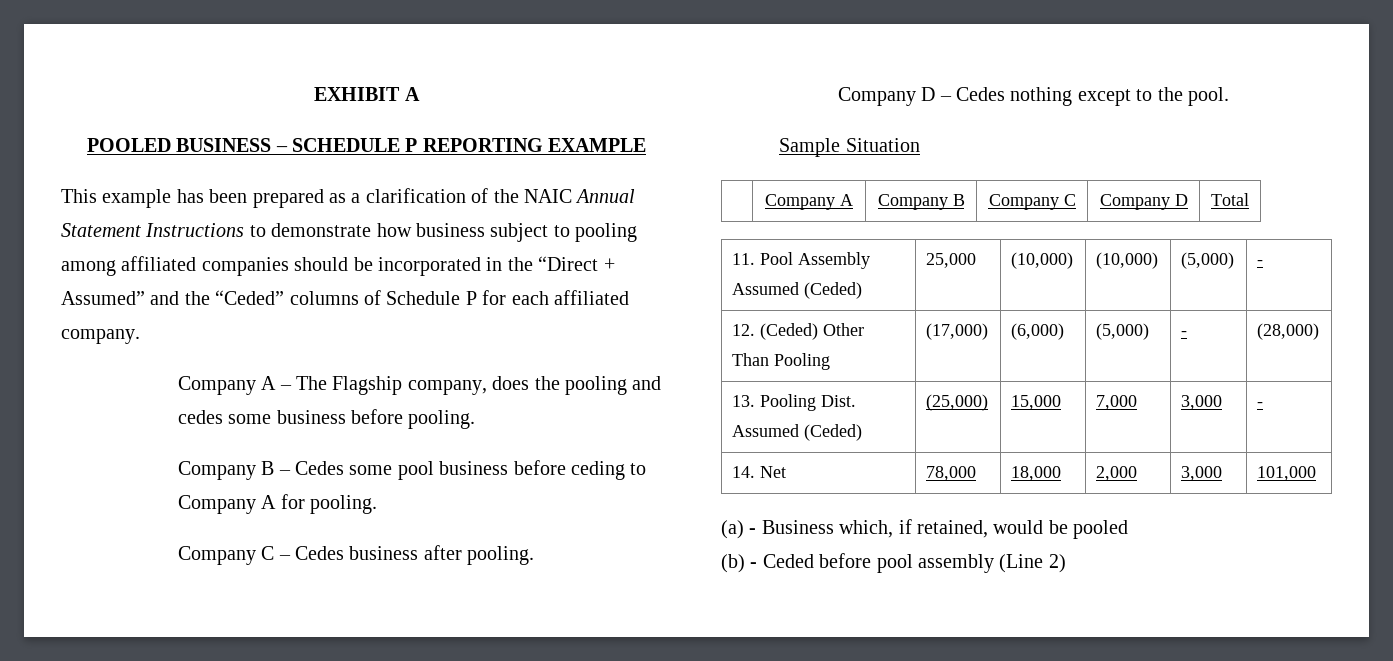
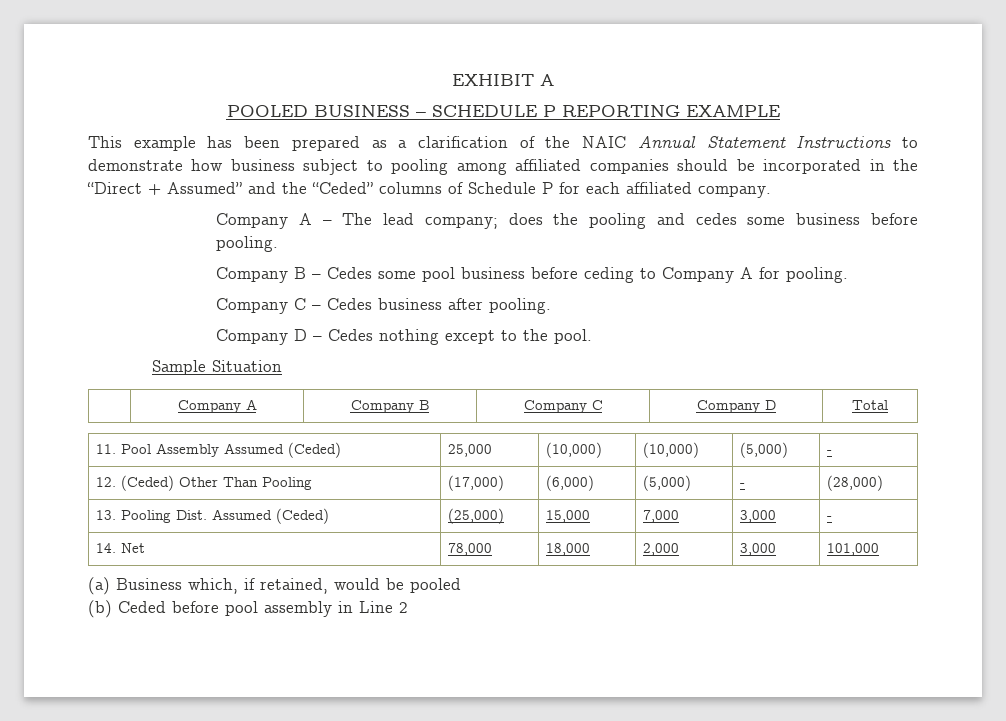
- Company A – The Flagship company, does the pooling and cedes some business before pooling.
+ Company A – The lead company; does the pooling and cedes some business before pooling.
- (a) - Business which, if retained, would be pooled
+ (a) Business which, if retained, would be pooled
- (b) - Ceded before pool assembly (Line 2)
+ (b) Ceded before pool assembly in Line 2

